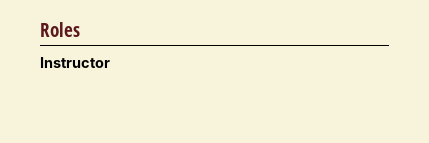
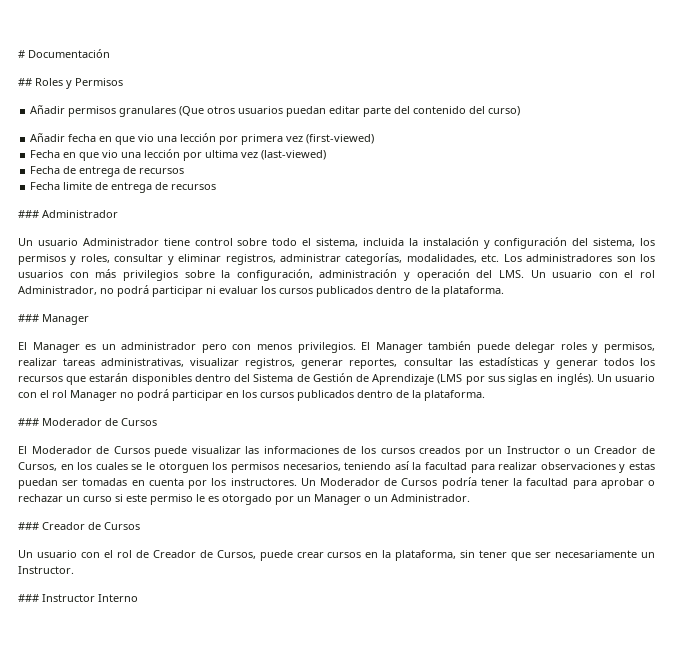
- Roles
- Instructor
+ # Documentación
+ ## Roles y Permisos
+ Añadir permisos granulares (Que otros usuarios puedan editar parte del contenido del curso)
+ Añadir fecha en que vio una lección por primera vez (first-viewed)
+ Fecha en que vio una lección por ultima vez (last-viewed)
+ Fecha de entrega de recursos
+ Fecha limite de entrega de recursos
+ ### Administrador
+ Un usuario Administrador tiene control sobre todo el sistema, incluida la instalación y configuración del sistema, los permisos y roles, consultar y eliminar registros, administrar categorías, modalidades, etc. Los administradores son los usuarios con más privilegios sobre la configuración, administración y operación del LMS. Un usuario con el rol Administrador, no podrá participar ni evaluar los cursos publicados dentro de la plataforma.
+ ### Manager
+ El Manager es un administrador pero con menos privilegios. El Manager también puede delegar roles y permisos, realizar tareas administrativas, visualizar registros, generar reportes, consultar las estadísticas y generar todos los recursos que estarán disponibles dentro del Sistema de Gestión de Aprendizaje (LMS por sus siglas en inglés). Un usuario con el rol Manager no podrá participar en los cursos publicados dentro de la plataforma.
+ ### Moderador de Cursos
+ El Moderador de Cursos puede visualizar las informaciones de los cursos creados por un Instructor o un Creador de Cursos, en los cuales se le otorguen los permisos necesarios, teniendo así la facultad para realizar observaciones y estas puedan ser tomadas en cuenta por los instructores. Un Moderador de Cursos podría tener la facultad para aprobar o rechazar un curso si este permiso le es otorgado por un Manager o un Administrador.
+ ### Creador de Cursos
+ Un usuario con el rol de Creador de Cursos, puede crear cursos en la plataforma, sin tener que ser necesariamente un Instructor.
+ ### Instructor Interno

